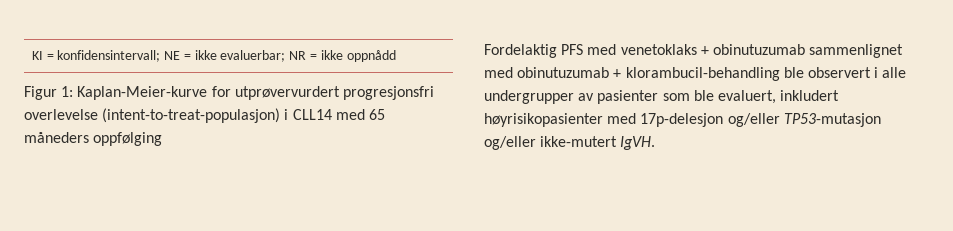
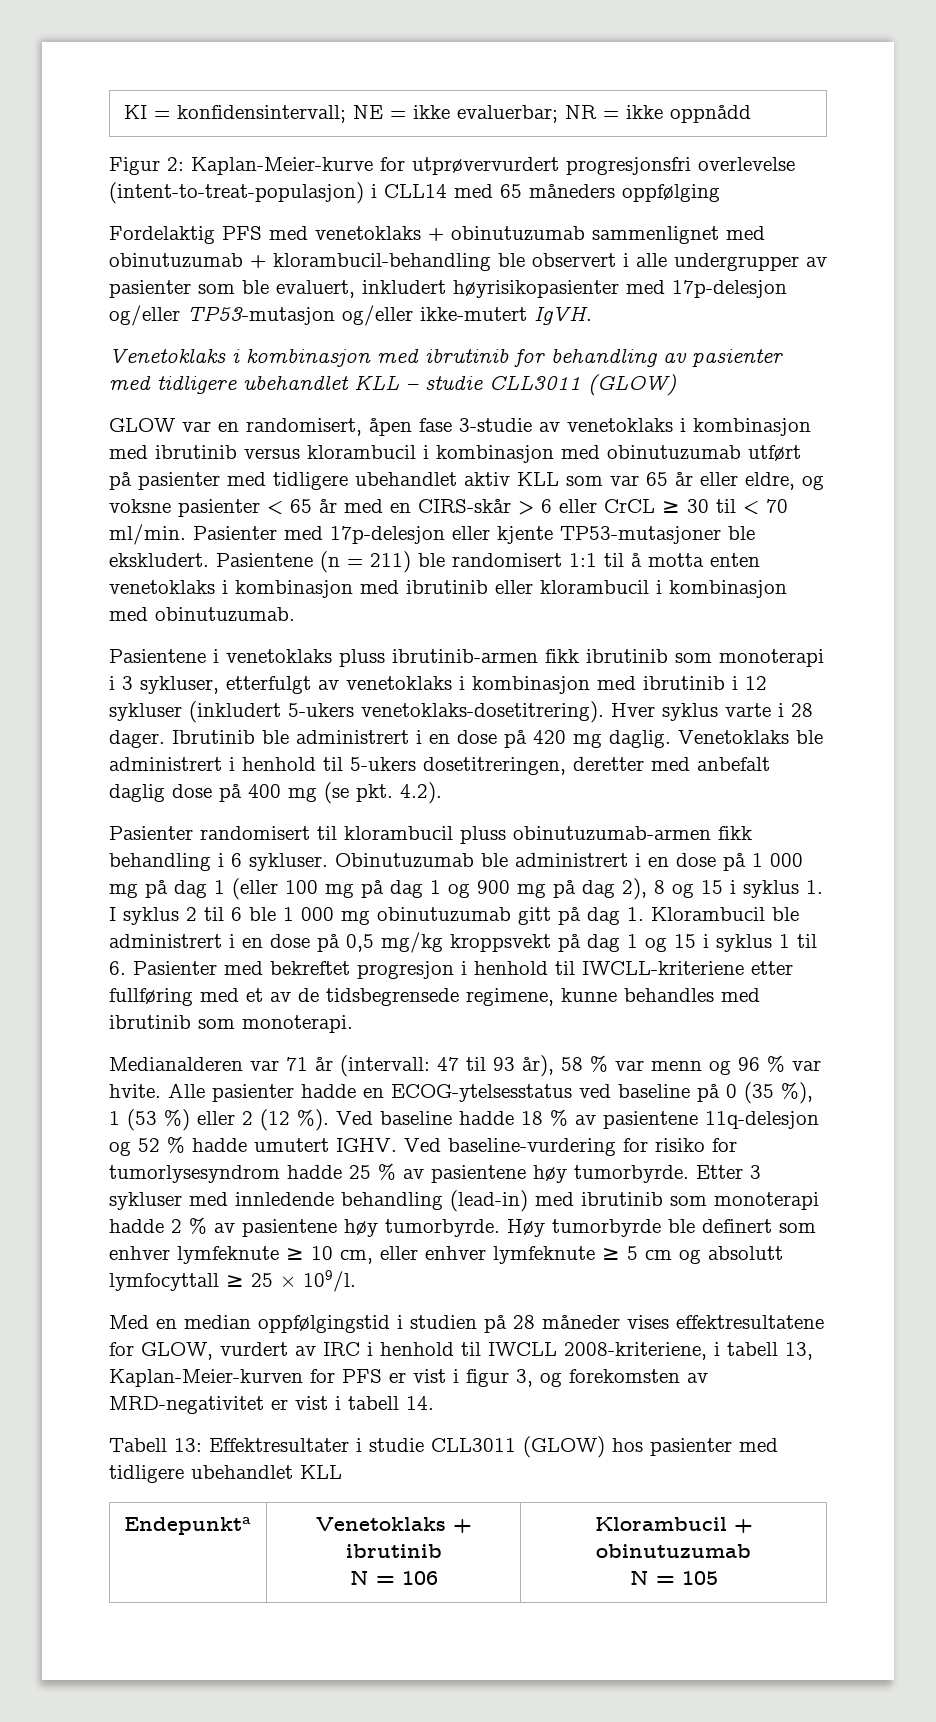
- Figur 1: Kaplan-Meier-kurve for utprøvervurdert progresjonsfri overlevelse (intent-to-treat-populasjon) i CLL14 med 65 måneders oppfølging
+ Figur 2: Kaplan-Meier-kurve for utprøvervurdert progresjonsfri overlevelse (intent-to-treat-populasjon) i CLL14 med 65 måneders oppfølging
+ Venetoklaks i kombinasjon med ibrutinib for behandling av pasienter med tidligere ubehandlet KLL – studie CLL3011 (GLOW)
+ GLOW var en randomisert, åpen fase 3-studie av venetoklaks i kombinasjon med ibrutinib versus klorambucil i kombinasjon med obinutuzumab utført på pasienter med tidligere ubehandlet aktiv KLL som var 65 år eller eldre, og voksne pasienter < 65 år med en CIRS-skår > 6 eller CrCL ≥ 30 til < 70 ml/min. Pasienter med 17p-delesjon eller kjente TP53-mutasjoner ble ekskludert. Pasientene (n = 211) ble randomisert 1:1 til å motta enten venetoklaks i kombinasjon med ibrutinib eller klorambucil i kombinasjon med obinutuzumab.
+ Pasientene i venetoklaks pluss ibrutinib-armen fikk ibrutinib som monoterapi i 3 sykluser, etterfulgt av venetoklaks i kombinasjon med ibrutinib i 12 sykluser (inkludert 5-ukers venetoklaks-dosetitrering). Hver syklus varte i 28 dager. Ibrutinib ble administrert i en dose på 420 mg daglig. Venetoklaks ble administrert i henhold til 5-ukers dosetitreringen, deretter med anbefalt daglig dose på 400 mg (se pkt. 4.2).
+ Pasienter randomisert til klorambucil pluss obinutuzumab-armen fikk behandling i 6 sykluser. Obinutuzumab ble administrert i en dose på 1 000 mg på dag 1 (eller 100 mg på dag 1 og 900 mg på dag 2), 8 og 15 i syklus 1. I syklus 2 til 6 ble 1 000 mg obinutuzumab gitt på dag 1. Klorambucil ble administrert i en dose på 0,5 mg/kg kroppsvekt på dag 1 og 15 i syklus 1 til 6. Pasienter med bekreftet progresjon i henhold til IWCLL-kriteriene etter fullføring med et av de tidsbegrensede regimene, kunne behandles med ibrutinib som monoterapi.
+ Medianalderen var 71 år (intervall: 47 til 93 år), 58 % var menn og 96 % var hvite. Alle pasienter hadde en ECOG-ytelsesstatus ved baseline på 0 (35 %), 1 (53 %) eller 2 (12 %). Ved baseline hadde 18 % av pasientene 11q-delesjon og 52 % hadde umutert IGHV. Ved baseline-vurdering for risiko for tumorlysesyndrom hadde 25 % av pasientene høy tumorbyrde. Etter 3 sykluser med innledende behandling (lead-in) med ibrutinib som monoterapi hadde 2 % av pasientene høy tumorbyrde. Høy tumorbyrde ble definert som enhver lymfeknute ≥ 10 cm, eller enhver lymfeknute ≥ 5 cm og absolutt lymfocyttall ≥ 25 × 109/l.
+ Med en median oppfølgingstid i studien på 28 måneder vises effektresultatene for GLOW, vurdert av IRC i henhold til IWCLL 2008-kriteriene, i tabell 13, Kaplan-Meier-kurven for PFS er vist i figur 3, og forekomsten av MRD-negativitet er vist i tabell 14.
+ Tabell 13: Effektresultater i studie CLL3011 (GLOW) hos pasienter med tidligere ubehandlet KLL
+ Endepunkta | Venetoklaks + ibrutinib
+ N = 106 | Klorambucil + obinutuzumab
+ N = 105

